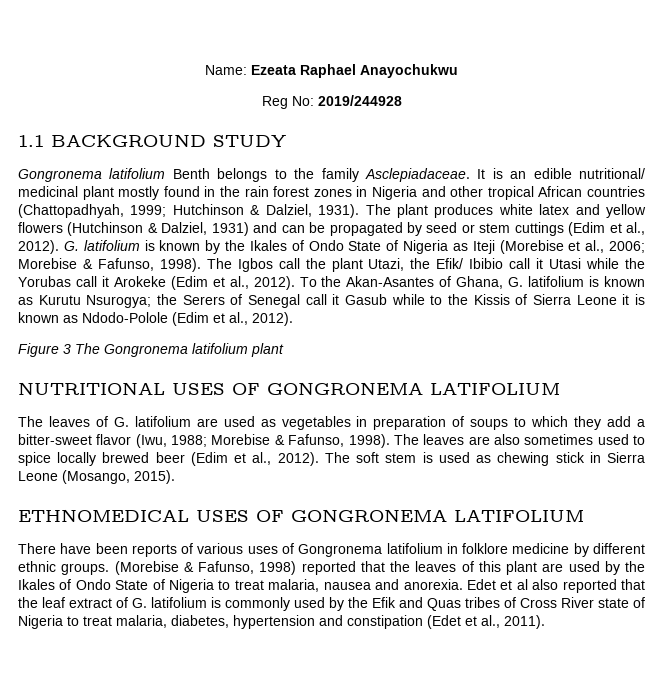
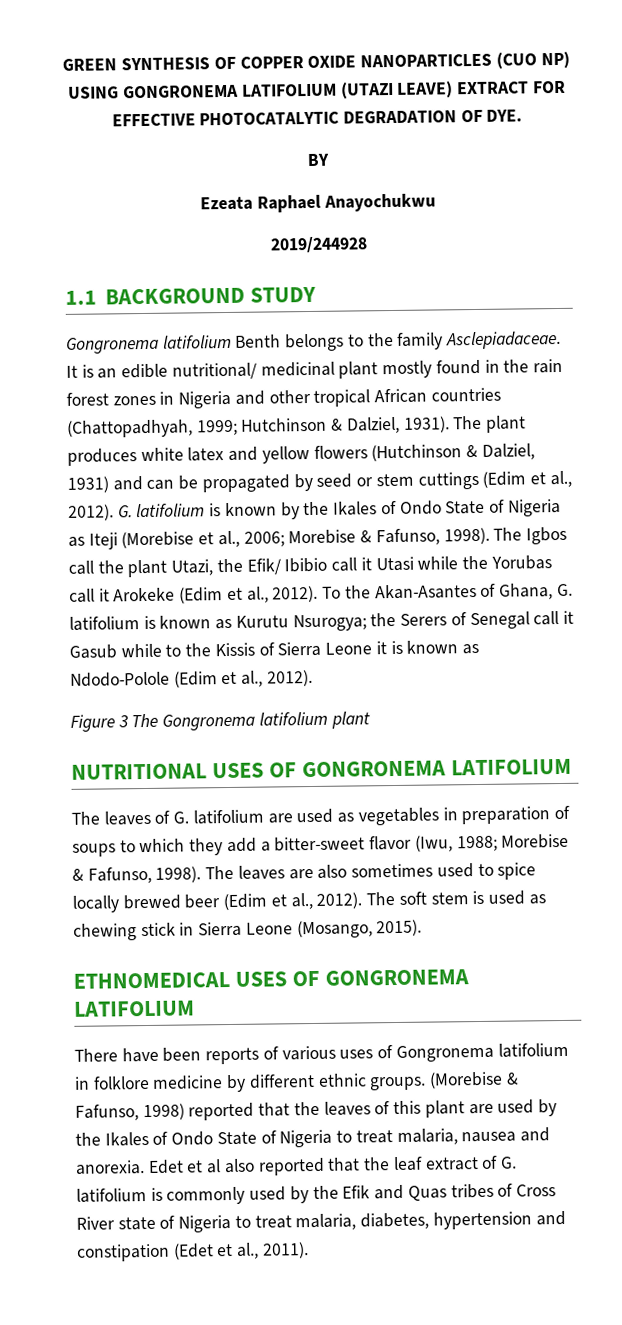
- Name: Ezeata Raphael Anayochukwu
+ GREEN SYNTHESIS OF COPPER OXIDE NANOPARTICLES (CUO NP) USING GONGRONEMA LATIFOLIUM (UTAZI LEAVE) EXTRACT FOR EFFECTIVE PHOTOCATALYTIC DEGRADATION OF DYE.
+ BY
+ Ezeata Raphael Anayochukwu
- Reg No: 2019/244928
+ 2019/244928

